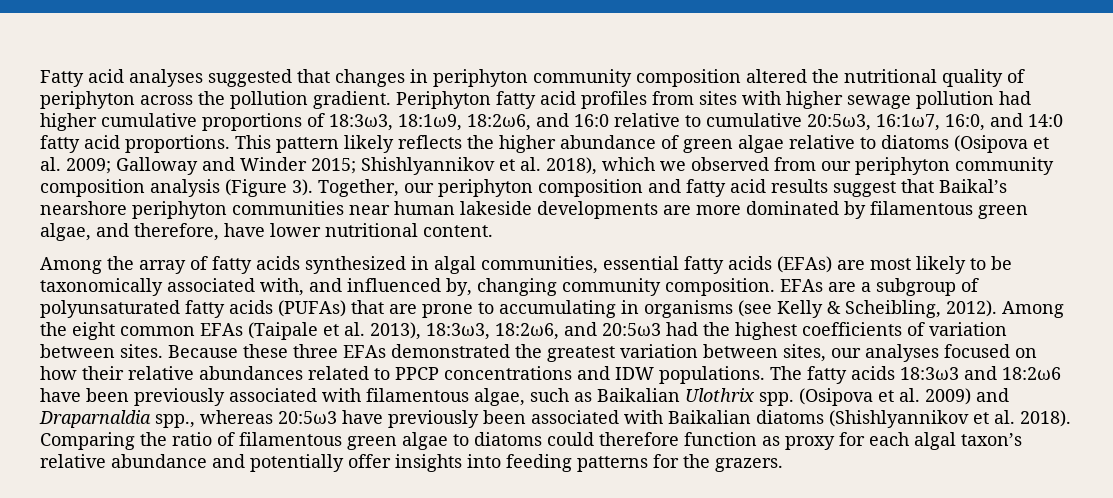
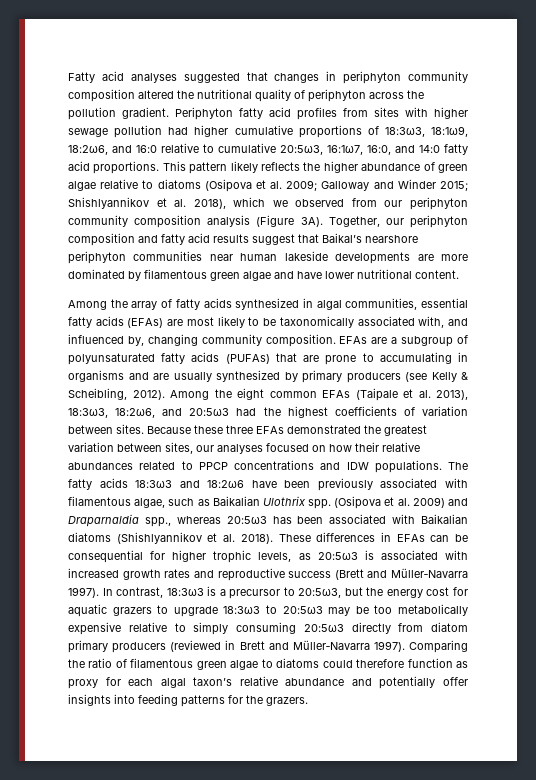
- This pattern likely reflects the higher abundance of green algae relative to diatoms (Osipova et al. 2009; Galloway and Winder 2015; Shishlyannikov et al. 2018), which we observed from our periphyton community composition analysis (Figure 3).
+ This pattern likely reflects the higher abundance of green algae relative to diatoms (Osipova et al. 2009; Galloway and Winder 2015; Shishlyannikov et al. 2018), which we observed from our periphyton community composition analysis (Figure 3A).
- Together, our periphyton composition and fatty acid results suggest that Baikal’s nearshore periphyton communities near human lakeside developments are more dominated by filamentous green algae, and therefore, have lower nutritional content.
+ Together, our periphyton composition and fatty acid results suggest that Baikal’s nearshore periphyton communities near human lakeside developments are more dominated by filamentous green algae and have lower nutritional content.
- EFAs are a subgroup of polyunsaturated fatty acids (PUFAs) that are prone to accumulating in organisms (see Kelly & Scheibling, 2012).
+ EFAs are a subgroup of polyunsaturated fatty acids (PUFAs) that are prone to accumulating in organisms and are usually synthesized by primary producers (see Kelly & Scheibling, 2012).
- (Osipova et al. 2009) and Draparnaldia spp., whereas 20:5ω3 have previously been associated with Baikalian diatoms (Shishlyannikov et al. 2018).
+ (Osipova et al. 2009) and Draparnaldia spp., whereas 20:5ω3 has been associated with Baikalian diatoms (Shishlyannikov et al. 2018).
+ These differences in EFAs can be consequential for higher trophic levels, as 20:5ω3 is associated with increased growth rates and reproductive success (Brett and Müller‐Navarra 1997). In contrast, 18:3ω3 is a precursor to 20:5ω3, but the energy cost for aquatic grazers to upgrade 18:3ω3 to 20:5ω3 may be too metabolically expensive relative to simply consuming 20:5ω3 directly from diatom primary producers (reviewed in Brett and Müller‐Navarra 1997).

